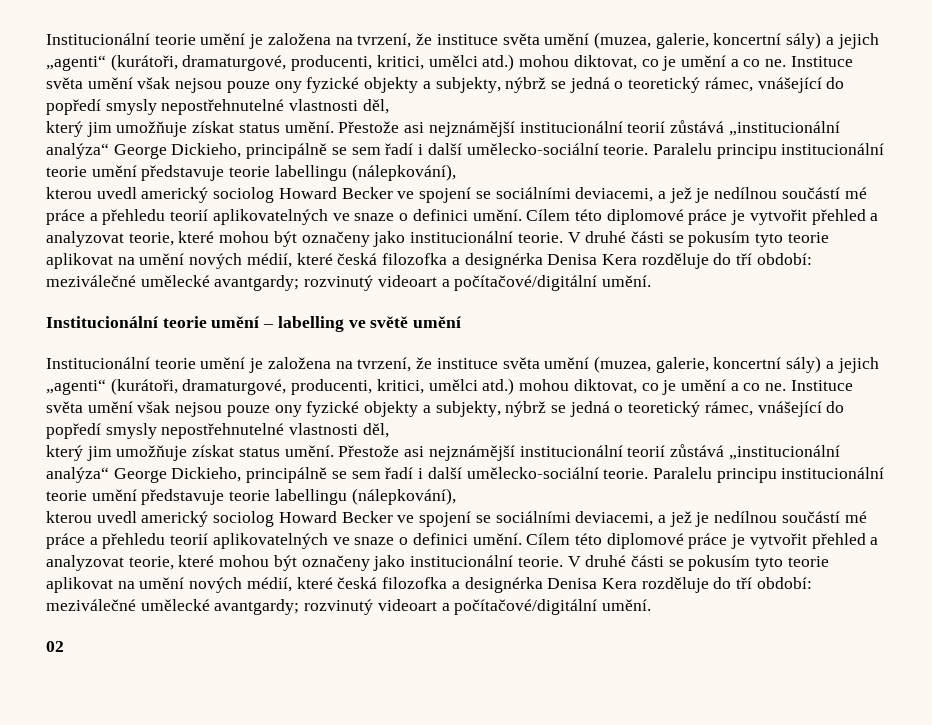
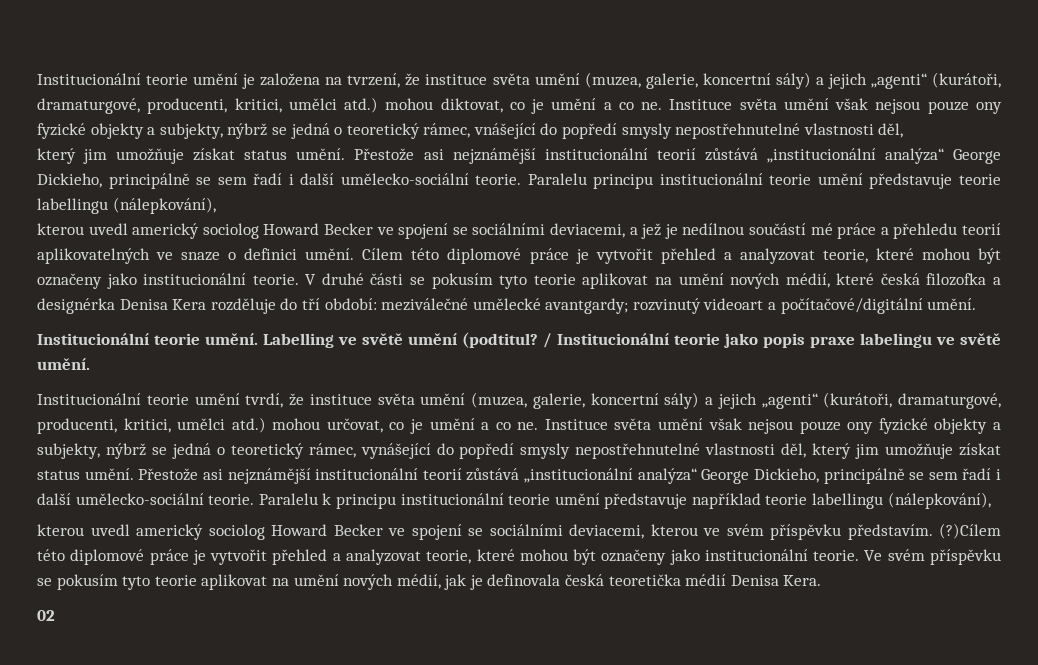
- Institucionální teorie umění – labelling ve světě umění
- Institucionální teorie umění je založena na tvrzení, že instituce světa umění (muzea, galerie, koncertní sály) a jejich „agenti“ (kurátoři, dramaturgové, producenti, kritici, umělci atd.) mohou diktovat, co je umění a co ne. Instituce světa umění však nejsou pouze ony fyzické objekty a subjekty, nýbrž se jedná o teoretický rámec, vnášející do popředí smysly nepostřehnutelné vlastnosti děl,
- který jim umožňuje získat status umění. Přestože asi nejznámější institucionální teorií zůstává „institucionální analýza“ George Dickieho, principálně se sem řadí i další umělecko-sociální teorie. Paralelu principu institucionální teorie umění představuje teorie labellingu (nálepkování),
- kterou uvedl americký sociolog Howard Becker ve spojení se sociálními deviacemi, a jež je nedílnou součástí mé práce a přehledu teorií aplikovatelných ve snaze o definici umění. Cílem této diplomové práce je vytvořit přehled a analyzovat teorie, které mohou být označeny jako institucionální teorie. V druhé části se pokusím tyto teorie aplikovat na umění nových médií, které česká filozofka a designérka Denisa Kera rozděluje do tří období: meziválečné umělecké avantgardy; rozvinutý videoart a počítačové/digitální umění.
+ Institucionální teorie umění. Labelling ve světě umění (podtitul? / Institucionální teorie jako popis praxe labelingu ve světě umění.
+ Institucionální teorie umění tvrdí, že instituce světa umění (muzea, galerie, koncertní sály) a jejich „agenti“ (kurátoři, dramaturgové, producenti, kritici, umělci atd.) mohou určovat, co je umění a co ne. Instituce světa umění však nejsou pouze ony fyzické objekty a subjekty, nýbrž se jedná o teoretický rámec, vynášející do popředí smysly nepostřehnutelné vlastnosti děl, který jim umožňuje získat status umění. Přestože asi nejznámější institucionální teorií zůstává „institucionální analýza“ George Dickieho, principálně se sem řadí i další umělecko-sociální teorie. Paralelu k principu institucionální teorie umění představuje například teorie labellingu (nálepkování),
+ kterou uvedl americký sociolog Howard Becker ve spojení se sociálními deviacemi, kterou ve svém příspěvku představím. (?)Cílem této diplomové práce je vytvořit přehled a analyzovat teorie, které mohou být označeny jako institucionální teorie. Ve svém příspěvku se pokusím tyto teorie aplikovat na umění nových médií, jak je definovala česká teoretička médií Denisa Kera.

